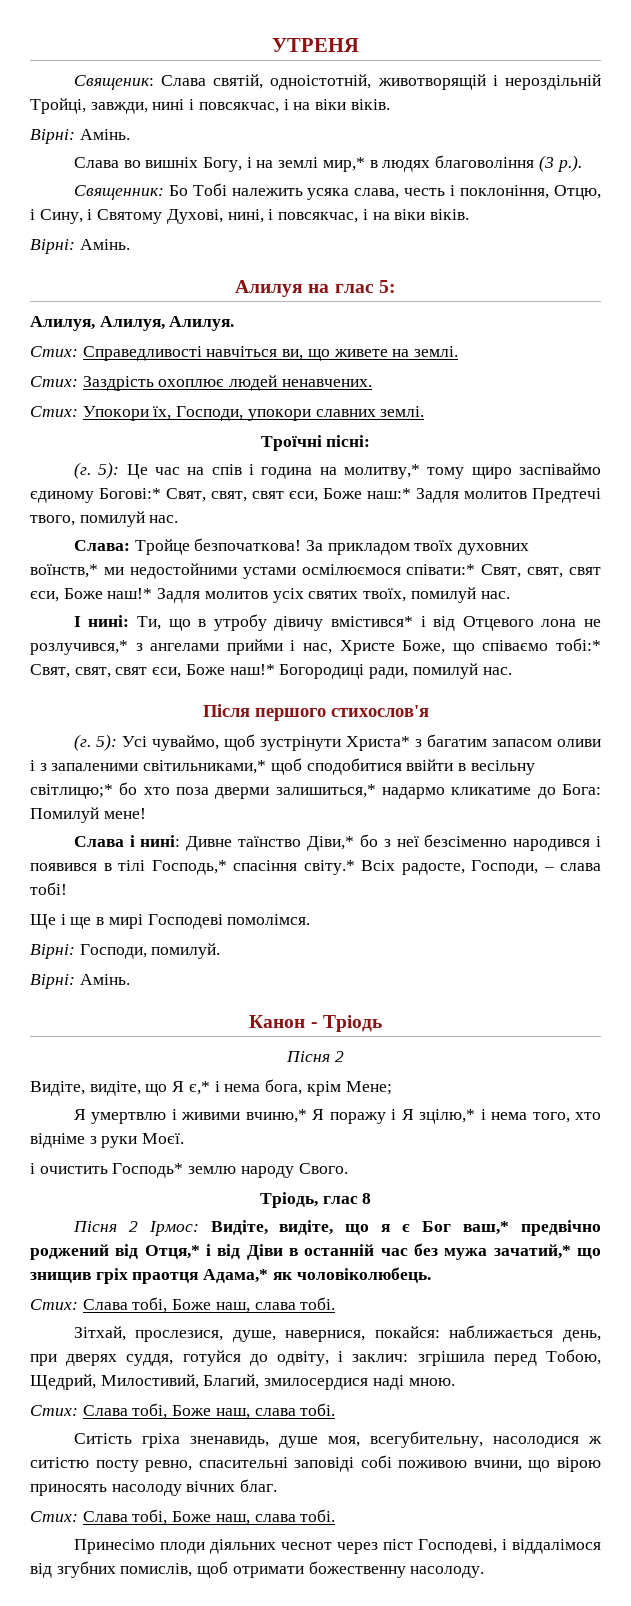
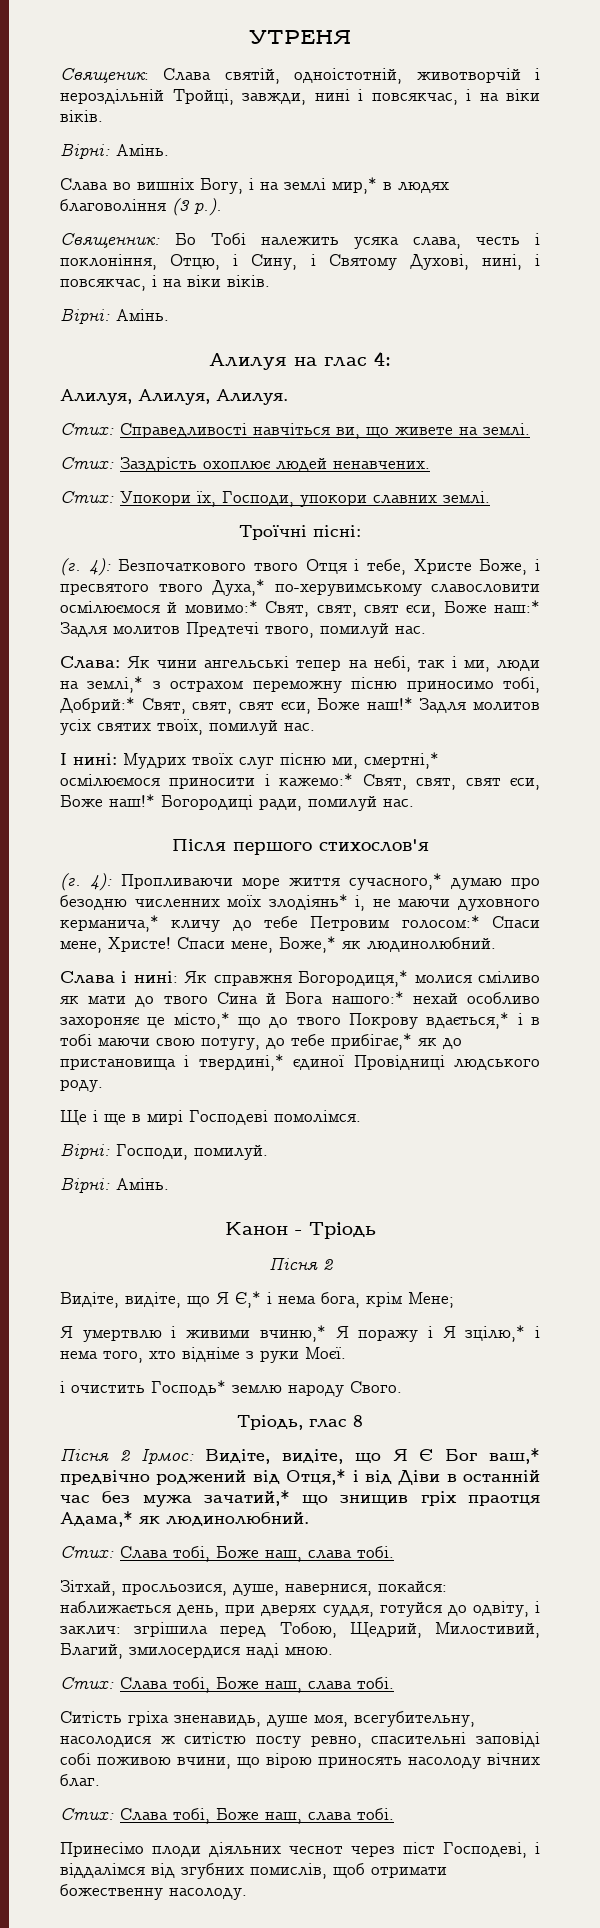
- Священик: Слава святій, одноістотній, животворящій і нероздільній Тройці, завжди, нині і повсякчас, і на віки віків.
+ Священик: Слава святій, одноістотній, животворчій і нероздільній Тройці, завжди, нині і повсякчас, і на віки віків.
- Алилуя на глас 5:
+ Алилуя на глас 4:
- (г. 5): Це час на спів і година на молитву,* тому щиро заспіваймо єдиному Богові:* Свят, свят, свят єси, Боже наш:* Задля молитов Предтечі твого, помилуй нас.
+ (г. 4): Безпочаткового твого Отця і тебе, Христе Боже, і пресвятого твого Духа,* по-херувимському славословити осмілюємося й мовимо:* Свят, свят, свят єси, Боже наш:* Задля молитов Предтечі твого, помилуй нас.
- Слава: Тройце безпочаткова! За прикладом твоїх духовних воїнств,* ми недостойними устами осмілюємося співати:* Свят, свят, свят єси, Боже наш!* Задля молитов усіх святих твоїх, помилуй нас.
+ Слава: Як чини ангельські тепер на небі, так і ми, люди на землі,* з острахом переможну пісню приносимо тобі, Добрий:* Свят, свят, свят єси, Боже наш!* Задля молитов усіх святих твоїх, помилуй нас.
- І нині: Ти, що в утробу дівичу вмістився* і від Отцевого лона не розлучився,* з ангелами прийми і нас, Христе Боже, що співаємо тобі:* Свят, свят, свят єси, Боже наш!* Богородиці ради, помилуй нас.
+ І нині: Мудрих твоїх слуг пісню ми, смертні,* осмілюємося приносити і кажемо:* Свят, свят, свят єси, Боже наш!* Богородиці ради, помилуй нас.
- (г. 5): Усі чуваймо, щоб зустрінути Христа* з багатим запасом оливи і з запаленими світильниками,* щоб сподобитися ввійти в весільну світлицю;* бо хто поза дверми залишиться,* надармо кликатиме до Бога: Помилуй мене!
- Слава і нині: Дивне таїнство Діви,* бо з неї безсіменно народився і появився в тілі Господь,* спасіння світу.* Всіх радосте, Господи, – слава тобі!
+ (г. 4): Пропливаючи море життя сучасного,* думаю про безодню численних моїх злодіянь* і, не маючи духовного керманича,* кличу до тебе Петровим голосом:* Спаси мене, Христе! Спаси мене, Боже,* як людинолюбний.
+ Слава і нині: Як справжня Богородиця,* молися сміливо як мати до твого Сина й Бога нашого:* нехай особливо захороняє це місто,* що до твого Покрову вдається,* і в тобі маючи свою потугу, до тебе прибігає,* як до пристановища і твердині,* єдиної Провідниці людського роду.
- Видіте, видіте, що Я є,* і нема бога, крім Мене;
+ Видіте, видіте, що Я Є,* і нема бога, крім Мене;
- Пісня 2 Ірмос: Видіте, видіте, що я є Бог ваш,* предвічно роджений від Отця,* і від Діви в останній час без мужа зачатий,* що знищив гріх праотця Адама,* як чоловіколюбець.
+ Пісня 2 Ірмос: Видіте, видіте, що Я Є Бог ваш,* предвічно роджений від Отця,* і від Діви в останній час без мужа зачатий,* що знищив гріх праотця Адама,* як людинолюбний.
- Зітхай, прослезися, душе, навернися, покайся: наближається день, при дверях суддя, готуйся до одвіту, і заклич: згрішила перед Тобою, Щедрий, Милостивий, Благий, змилосердися наді мною.
+ Зітхай, просльозися, душе, навернися, покайся: наближається день, при дверях суддя, готуйся до одвіту, і заклич: згрішила перед Тобою, Щедрий, Милостивий, Благий, змилосердися наді мною.
- Принесімо плоди діяльних чеснот через піст Господеві, і віддалімося від згубних помислів, щоб отримати божественну насолоду.
+ Принесімо плоди діяльних чеснот через піст Господеві, і віддалімся від згубних помислів, щоб отримати божественну насолоду.

